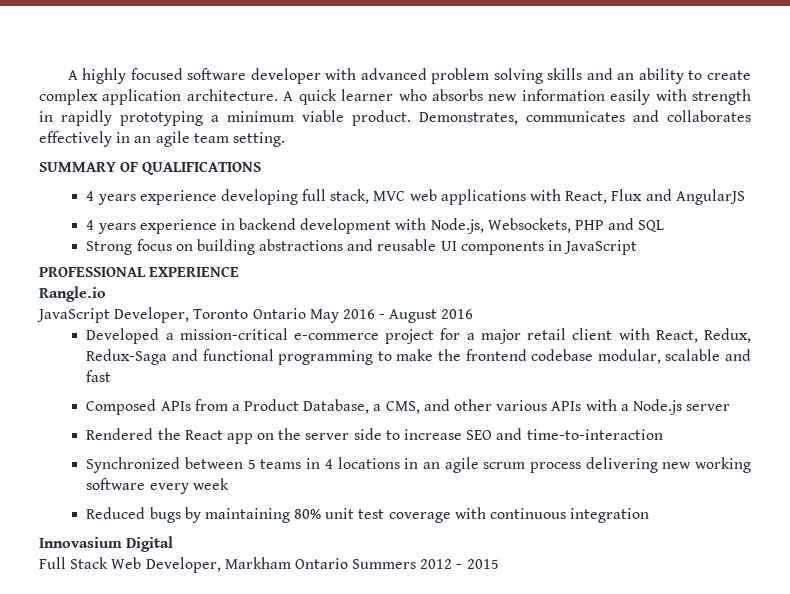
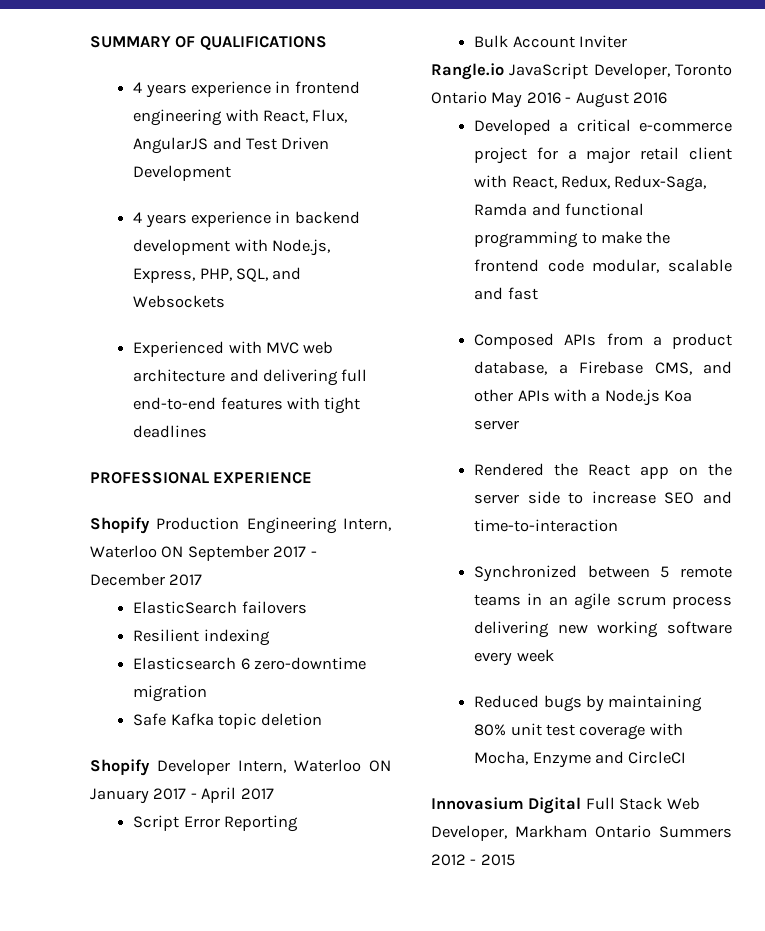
- A highly focused software developer with advanced problem solving skills and an ability to create complex application architecture. A quick learner who absorbs new information easily with strength in rapidly prototyping a minimum viable product. Demonstrates, communicates and collaborates effectively in an agile team setting.
- 4 years experience developing full stack, MVC web applications with React, Flux and AngularJS
+ 4 years experience in frontend engineering with React, Flux, AngularJS and Test Driven Development
- 4 years experience in backend development with Node.js, Websockets, PHP and SQL
- Strong focus on building abstractions and reusable UI components in JavaScript
+ 4 years experience in backend development with Node.js, Express, PHP, SQL, and Websockets
+ Experienced with MVC web architecture and delivering full end-to-end features with tight deadlines
  PROFESSIONAL EXPERIENCE
+ Shopify Production Engineering Intern, Waterloo ON September 2017 - December 2017
+ ElasticSearch failovers
+ Resilient indexing
+ Elasticsearch 6 zero-downtime migration
+ Safe Kafka topic deletion
+ Shopify Developer Intern, Waterloo ON January 2017 - April 2017
+ Script Error Reporting
+ Bulk Account Inviter
- Rangle.io
- JavaScript Developer, Toronto Ontario May 2016 - August 2016
+ Rangle.io JavaScript Developer, Toronto Ontario May 2016 - August 2016
- Developed a mission-critical e-commerce project for a major retail client with React, Redux, Redux-Saga and functional programming to make the frontend codebase modular, scalable and fast
+ Developed a critical e-commerce project for a major retail client with React, Redux, Redux-Saga, Ramda and functional programming to make the frontend code modular, scalable and fast
- Composed APIs from a Product Database, a CMS, and other various APIs with a Node.js server
+ Composed APIs from a product database, a Firebase CMS, and other APIs with a Node.js Koa server
- Synchronized between 5 teams in 4 locations in an agile scrum process delivering new working software every week
+ Synchronized between 5 remote teams in an agile scrum process delivering new working software every week
- Reduced bugs by maintaining 80% unit test coverage with continuous integration
+ Reduced bugs by maintaining 80% unit test coverage with Mocha, Enzyme and CircleCI
- Innovasium Digital
- Full Stack Web Developer, Markham Ontario Summers 2012 - 2015
+ Innovasium Digital Full Stack Web Developer, Markham Ontario Summers 2012 - 2015

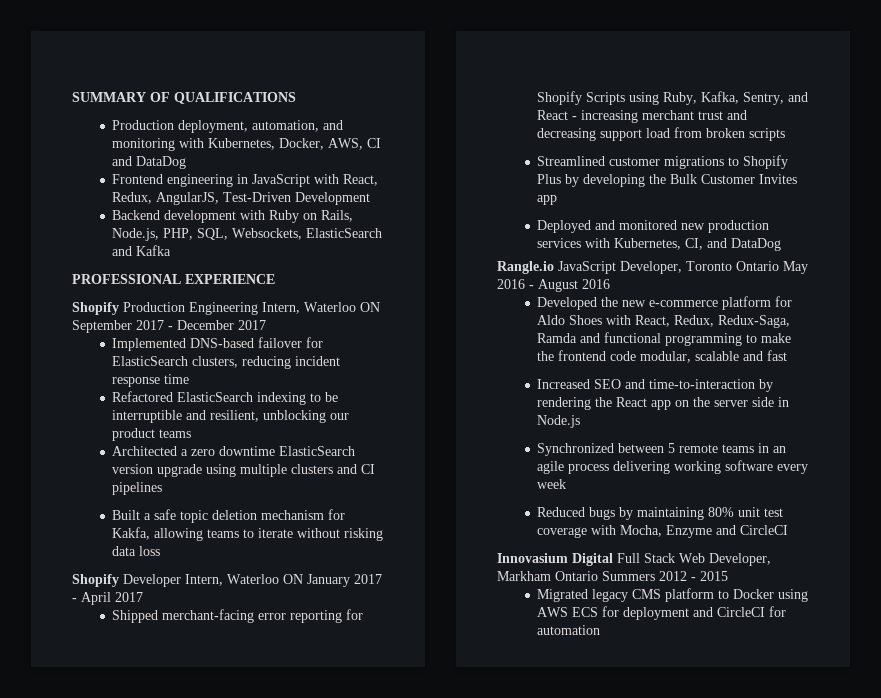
- 4 years experience in frontend engineering with React, Flux, AngularJS and Test Driven Development
- 4 years experience in backend development with Node.js, Express, PHP, SQL, and Websockets
- Experienced with MVC web architecture and delivering full end-to-end features with tight deadlines
+ Production deployment, automation, and monitoring with Kubernetes, Docker, AWS, CI and DataDog
+ Frontend engineering in JavaScript with React, Redux, AngularJS, Test-Driven Development
+ Backend development with Ruby on Rails, Node.js, PHP, SQL, Websockets, ElasticSearch and Kafka
- ElasticSearch failovers
- Resilient indexing
- Elasticsearch 6 zero-downtime migration
- Safe Kafka topic deletion
+ Implemented DNS-based failover for ElasticSearch clusters, reducing incident response time
+ Refactored ElasticSearch indexing to be interruptible and resilient, unblocking our product teams
+ Architected a zero downtime ElasticSearch version upgrade using multiple clusters and CI pipelines
+ Built a safe topic deletion mechanism for Kakfa, allowing teams to iterate without risking data loss
- Script Error Reporting
- Bulk Account Inviter
+ Shipped merchant-facing error reporting for Shopify Scripts using Ruby, Kafka, Sentry, and React - increasing merchant trust and decreasing support load from broken scripts
+ Streamlined customer migrations to Shopify Plus by developing the Bulk Customer Invites app
+ Deployed and monitored new production services with Kubernetes, CI, and DataDog
- Developed a critical e-commerce project for a major retail client with React, Redux, Redux-Saga, Ramda and functional programming to make the frontend code modular, scalable and fast
+ Developed the new e-commerce platform for Aldo Shoes with React, Redux, Redux-Saga, Ramda and functional programming to make the frontend code modular, scalable and fast
- Composed APIs from a product database, a Firebase CMS, and other APIs with a Node.js Koa server
- Rendered the React app on the server side to increase SEO and time-to-interaction
+ Increased SEO and time-to-interaction by rendering the React app on the server side in Node.js
- Synchronized between 5 remote teams in an agile scrum process delivering new working software every week
+ Synchronized between 5 remote teams in an agile process delivering working software every week
+ Migrated legacy CMS platform to Docker using AWS ECS for deployment and CircleCI for automation

